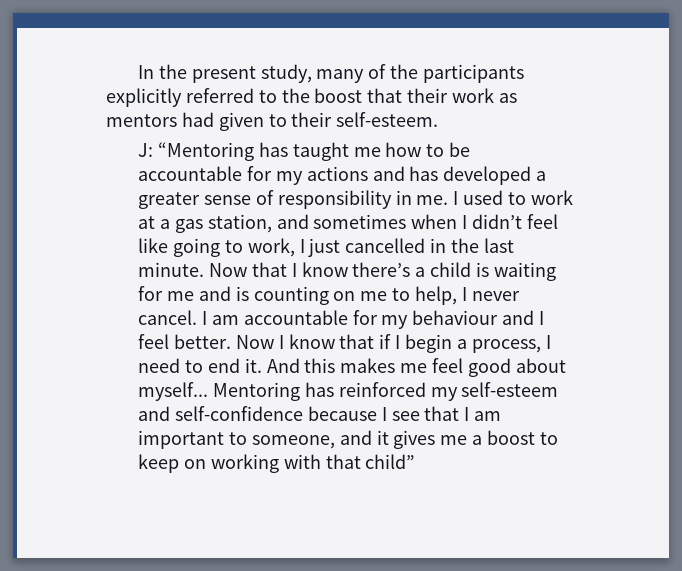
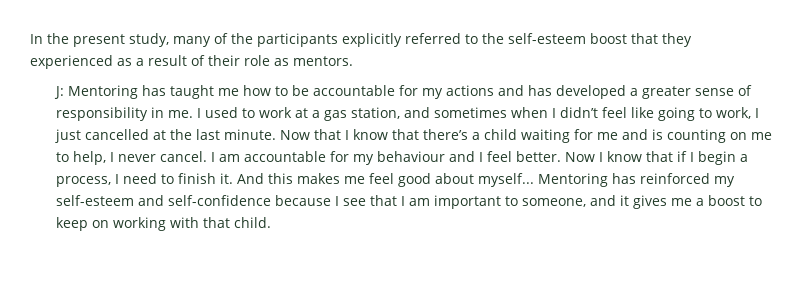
- In the present study, many of the participants explicitly referred to the boost that their work as mentors had given to their self-esteem.
+ In the present study, many of the participants explicitly referred to the self-esteem boost that they experienced as a result of their role as mentors.
- J: “Mentoring has taught me how to be accountable for my actions and has developed a greater sense of responsibility in me.
+ J: Mentoring has taught me how to be accountable for my actions and has developed a greater sense of responsibility in me.
- I used to work at a gas station, and sometimes when I didn’t feel like going to work, I just cancelled in the last minute.
+ I used to work at a gas station, and sometimes when I didn’t feel like going to work, I just cancelled at the last minute.
- Now that I know there’s a child is waiting for me and is counting on me to help, I never cancel.
+ Now that I know that there’s a child waiting for me and is counting on me to help, I never cancel.
- Now I know that if I begin a process, I need to end it.
+ Now I know that if I begin a process, I need to finish it.
- Mentoring has reinforced my self-esteem and self-confidence because I see that I am important to someone, and it gives me a boost to keep on working with that child”
+ Mentoring has reinforced my self-esteem and self-confidence because I see that I am important to someone, and it gives me a boost to keep on working with that child.

